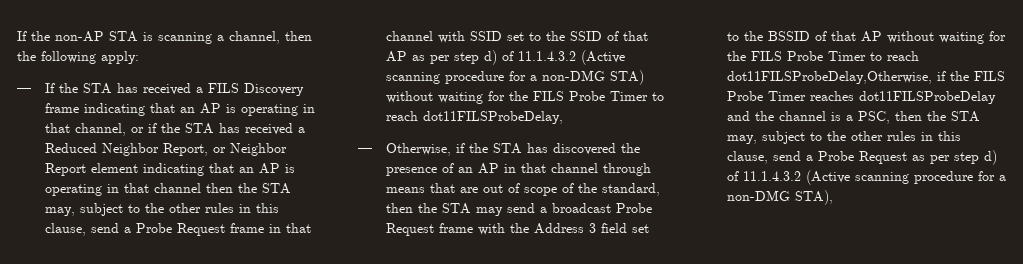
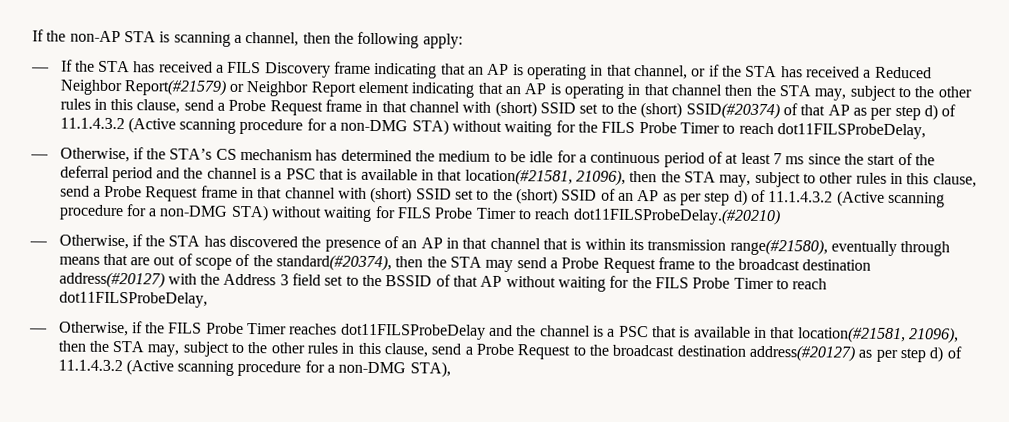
- — If the STA has received a FILS Discovery frame indicating that an AP is operating in that channel, or if the STA has received a Reduced Neighbor Report, or Neighbor Report element indicating that an AP is operating in that channel then the STA may, subject to the other rules in this clause, send a Probe Request frame in that channel with SSID set to the SSID of that AP as per step d) of 11.1.4.3.2 (Active scanning procedure for a non-DMG STA) without waiting for the FILS Probe Timer to reach dot11FILSProbeDelay,
+ — If the STA has received a FILS Discovery frame indicating that an AP is operating in that channel, or if the STA has received a Reduced Neighbor Report(#21579) or Neighbor Report element indicating that an AP is operating in that channel then the STA may, subject to the other rules in this clause, send a Probe Request frame in that channel with (short) SSID set to the (short) SSID(#20374) of that AP as per step d) of 11.1.4.3.2 (Active scanning procedure for a non-DMG STA) without waiting for the FILS Probe Timer to reach dot11FILSProbeDelay,
+ — Otherwise, if the STA’s CS mechanism has determined the medium to be idle for a continuous period of at least 7 ms since the start of the deferral period and the channel is a PSC that is available in that location(#21581, 21096), then the STA may, subject to other rules in this clause, send a Probe Request frame in that channel with (short) SSID set to the (short) SSID of an AP as per step d) of 11.1.4.3.2 (Active scanning procedure for a non-DMG STA) without waiting for FILS Probe Timer to reach dot11FILSProbeDelay.(#20210)
- — Otherwise, if the STA has discovered the presence of an AP in that channel through means that are out of scope of the standard, then the STA may send a broadcast Probe Request frame with the Address 3 field set to the BSSID of that AP without waiting for the FILS Probe Timer to reach dot11FILSProbeDelay,Otherwise, if the FILS Probe Timer reaches dot11FILSProbeDelay and the channel is a PSC, then the STA may, subject to the other rules in this clause, send a Probe Request as per step d) of 11.1.4.3.2 (Active scanning procedure for a non-DMG STA),
+ — Otherwise, if the STA has discovered the presence of an AP in that channel that is within its transmission range(#21580), eventually through means that are out of scope of the standard(#20374), then the STA may send a Probe Request frame to the broadcast destination address(#20127) with the Address 3 field set to the BSSID of that AP without waiting for the FILS Probe Timer to reach dot11FILSProbeDelay,
+ — Otherwise, if the FILS Probe Timer reaches dot11FILSProbeDelay and the channel is a PSC that is available in that location(#21581, 21096), then the STA may, subject to the other rules in this clause, send a Probe Request to the broadcast destination address(#20127) as per step d) of 11.1.4.3.2 (Active scanning procedure for a non-DMG STA),

